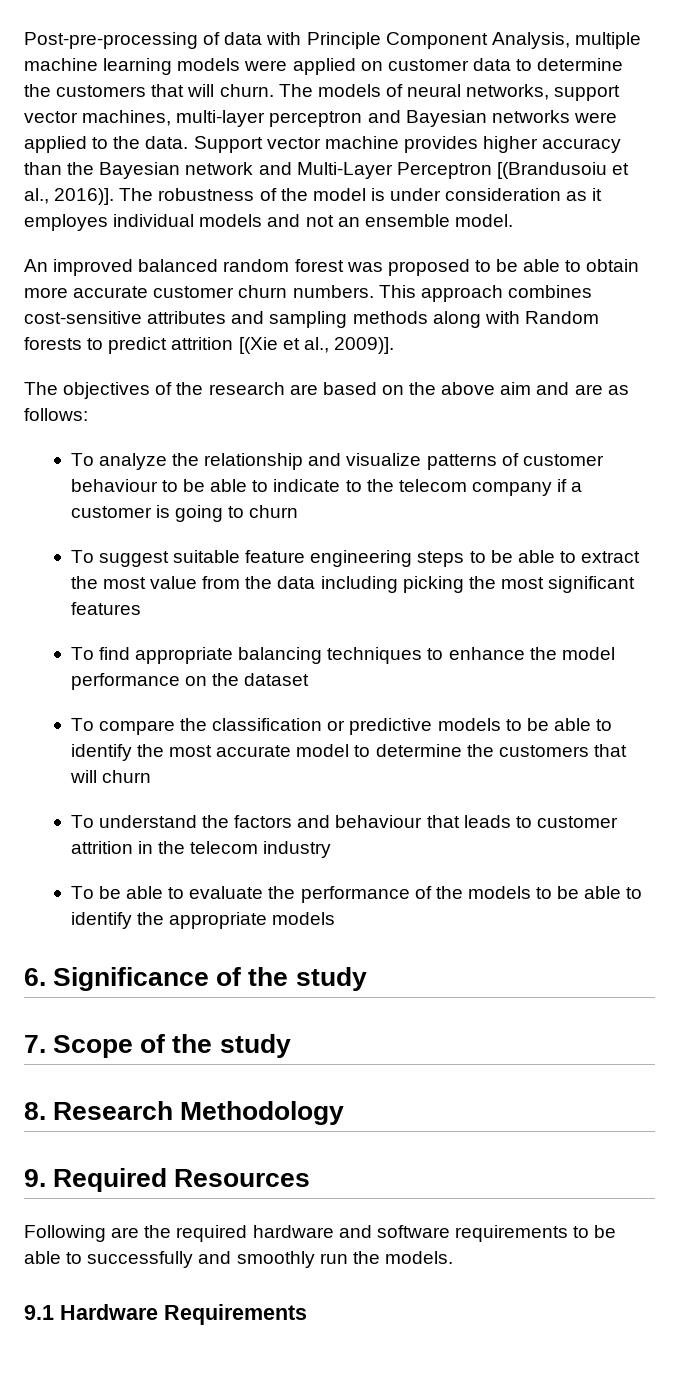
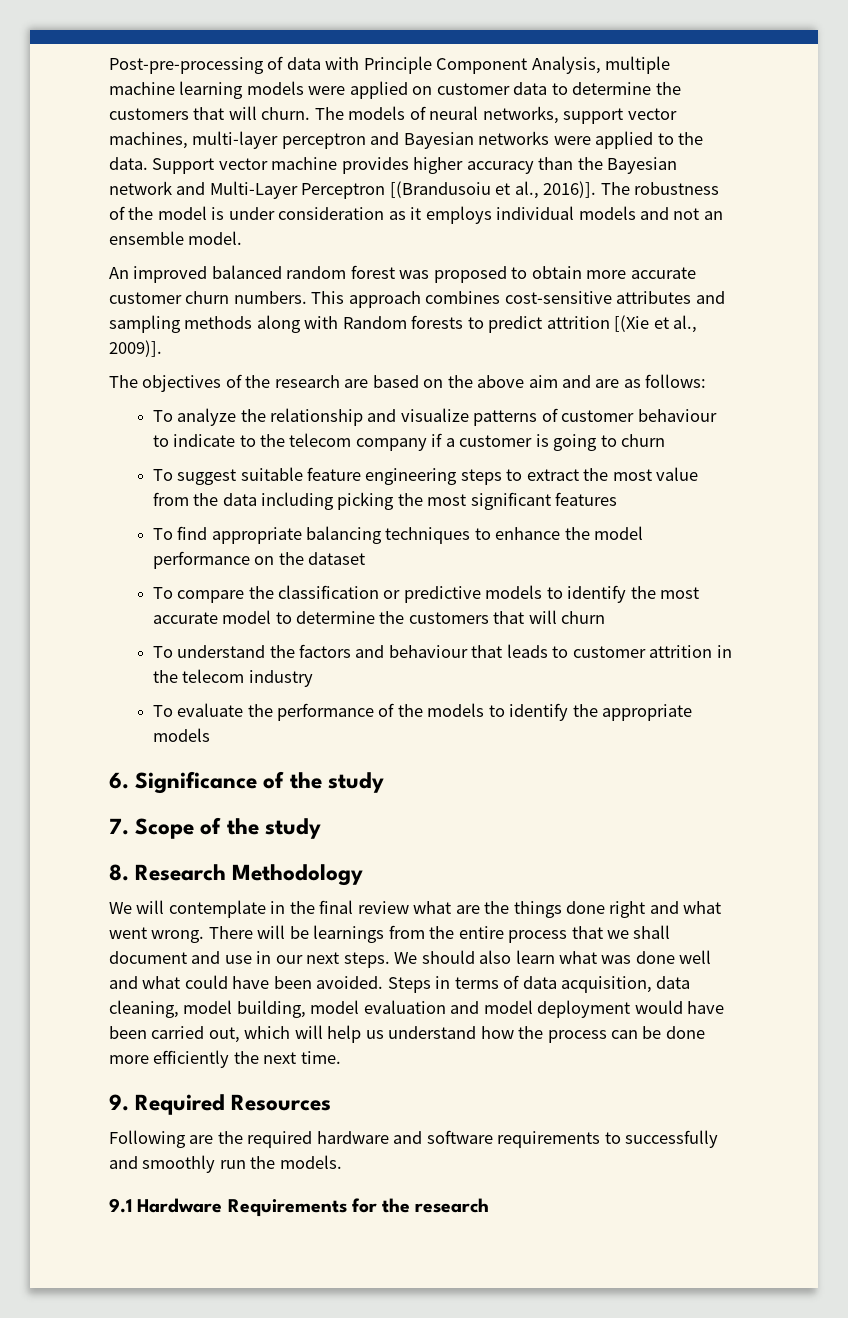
- The robustness of the model is under consideration as it employes individual models and not an ensemble model.
+ The robustness of the model is under consideration as it employs individual models and not an ensemble model.
- An improved balanced random forest was proposed to be able to obtain more accurate customer churn numbers.
+ An improved balanced random forest was proposed to obtain more accurate customer churn numbers.
- To analyze the relationship and visualize patterns of customer behaviour to be able to indicate to the telecom company if a customer is going to churn
+ To analyze the relationship and visualize patterns of customer behaviour to indicate to the telecom company if a customer is going to churn
- To suggest suitable feature engineering steps to be able to extract the most value from the data including picking the most significant features
+ To suggest suitable feature engineering steps to extract the most value from the data including picking the most significant features
- To compare the classification or predictive models to be able to identify the most accurate model to determine the customers that will churn
+ To compare the classification or predictive models to identify the most accurate model to determine the customers that will churn
- To be able to evaluate the performance of the models to be able to identify the appropriate models
+ To evaluate the performance of the models to identify the appropriate models
+ We will contemplate in the final review what are the things done right and what went wrong. There will be learnings from the entire process that we shall document and use in our next steps. We should also learn what was done well and what could have been avoided. Steps in terms of data acquisition, data cleaning, model building, model evaluation and model deployment would have been carried out, which will help us understand how the process can be done more efficiently the next time.
- Following are the required hardware and software requirements to be able to successfully and smoothly run the models.
+ Following are the required hardware and software requirements to successfully and smoothly run the models.
- 9.1 Hardware Requirements
+ 9.1 Hardware Requirements for the research

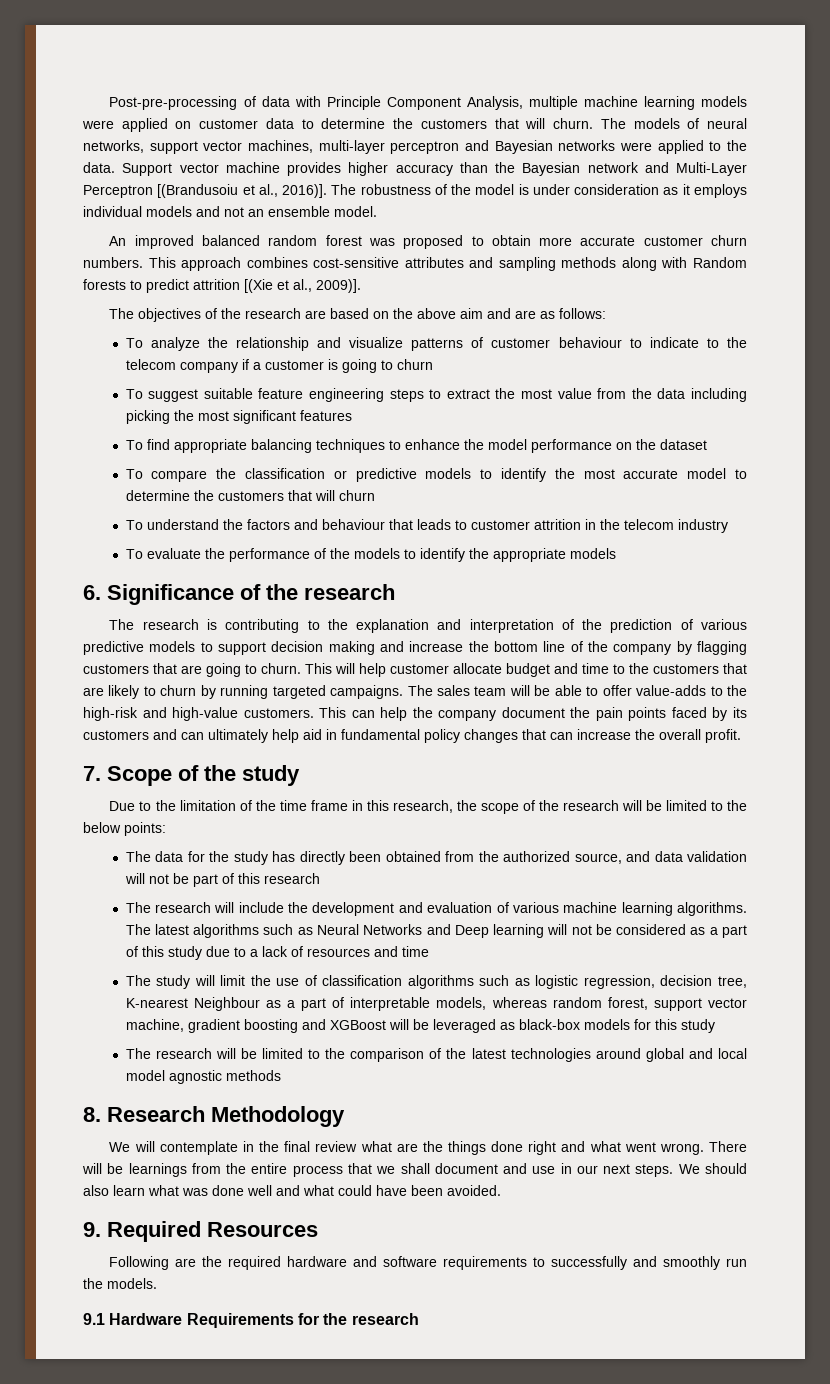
- 6. Significance of the study
+ 6. Significance of the research
+ The research is contributing to the explanation and interpretation of the prediction of various predictive models to support decision making and increase the bottom line of the company by flagging customers that are going to churn. This will help customer allocate budget and time to the customers that are likely to churn by running targeted campaigns. The sales team will be able to offer value-adds to the high-risk and high-value customers. This can help the company document the pain points faced by its customers and can ultimately help aid in fundamental policy changes that can increase the overall profit.
+ Due to the limitation of the time frame in this research, the scope of the research will be limited to the below points:
+ The data for the study has directly been obtained from the authorized source, and data validation will not be part of this research
+ The research will include the development and evaluation of various machine learning algorithms. The latest algorithms such as Neural Networks and Deep learning will not be considered as a part of this study due to a lack of resources and time
+ The study will limit the use of classification algorithms such as logistic regression, decision tree, K-nearest Neighbour as a part of interpretable models, whereas random forest, support vector machine, gradient boosting and XGBoost will be leveraged as black-box models for this study
+ The research will be limited to the comparison of the latest technologies around global and local model agnostic methods
- Steps in terms of data acquisition, data cleaning, model building, model evaluation and model deployment would have been carried out, which will help us understand how the process can be done more efficiently the next time.

